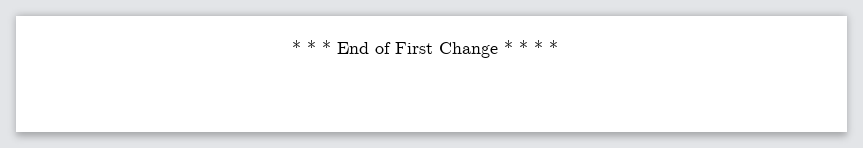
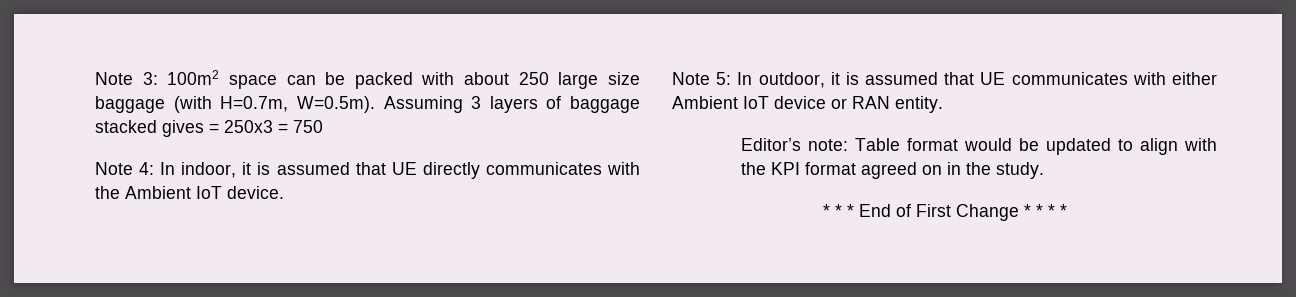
+ Note 3: 100m2 space can be packed with about 250 large size baggage (with H=0.7m, W=0.5m). Assuming 3 layers of baggage stacked gives = 250x3 = 750
+ Note 4: In indoor, it is assumed that UE directly communicates with the Ambient IoT device.
+ Note 5: In outdoor, it is assumed that UE communicates with either Ambient IoT device or RAN entity.
+ Editor’s note: Table format would be updated to align with the KPI format agreed on in the study.

